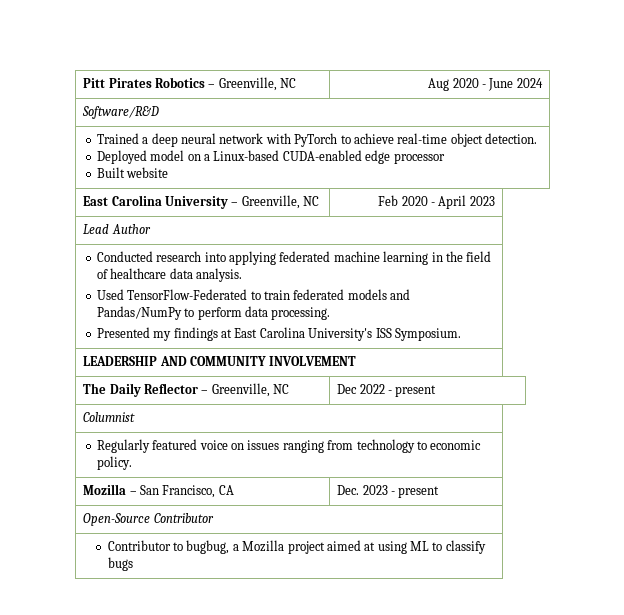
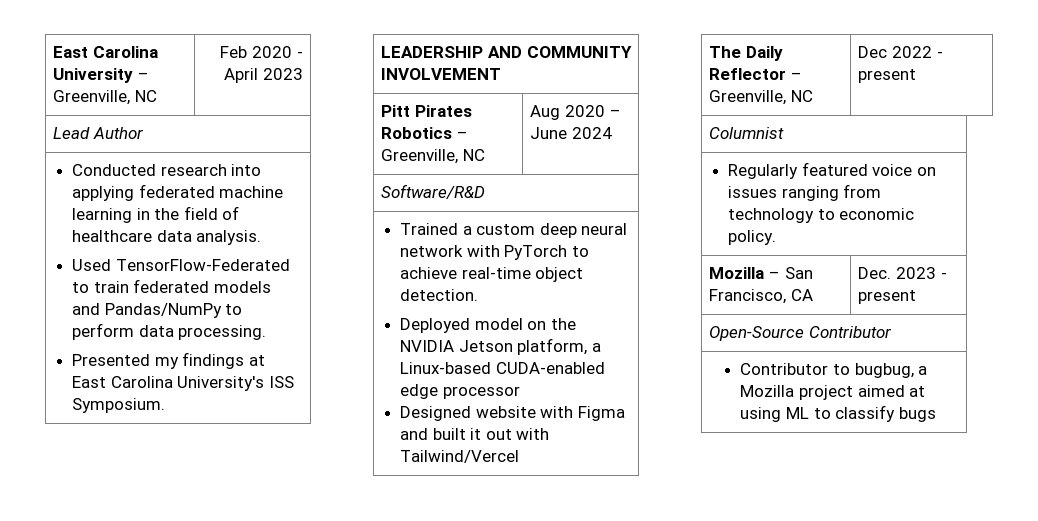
- Pitt Pirates Robotics – Greenville, NC | Aug 2020 - June 2024
- Software/R&D
- Trained a deep neural network with PyTorch to achieve real-time object detection.
- Deployed model on a Linux-based CUDA-enabled edge processor
- Built website
+ Pitt Pirates Robotics – Greenville, NC | Aug 2020 – June 2024
+ Software/R&D
+ Trained a custom deep neural network with PyTorch to achieve real-time object detection.
+ Deployed model on the NVIDIA Jetson platform, a Linux-based CUDA-enabled edge processor
+ Designed website with Figma and built it out with Tailwind/Vercel

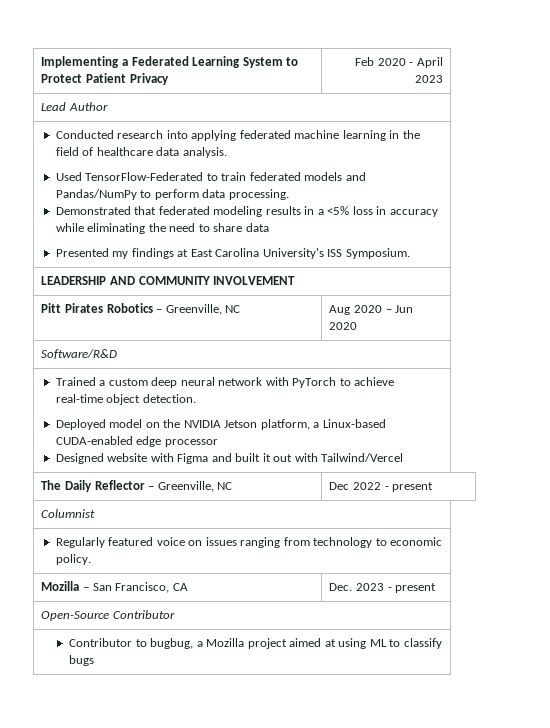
- East Carolina University – Greenville, NC | Feb 2020 - April 2023
+ Implementing a Federated Learning System to Protect Patient Privacy | Feb 2020 - April 2023
+ Demonstrated that federated modeling results in a <5% loss in accuracy while eliminating the need to share data
- Pitt Pirates Robotics – Greenville, NC | Aug 2020 – June 2024
+ Pitt Pirates Robotics – Greenville, NC | Aug 2020 – Jun 2020

